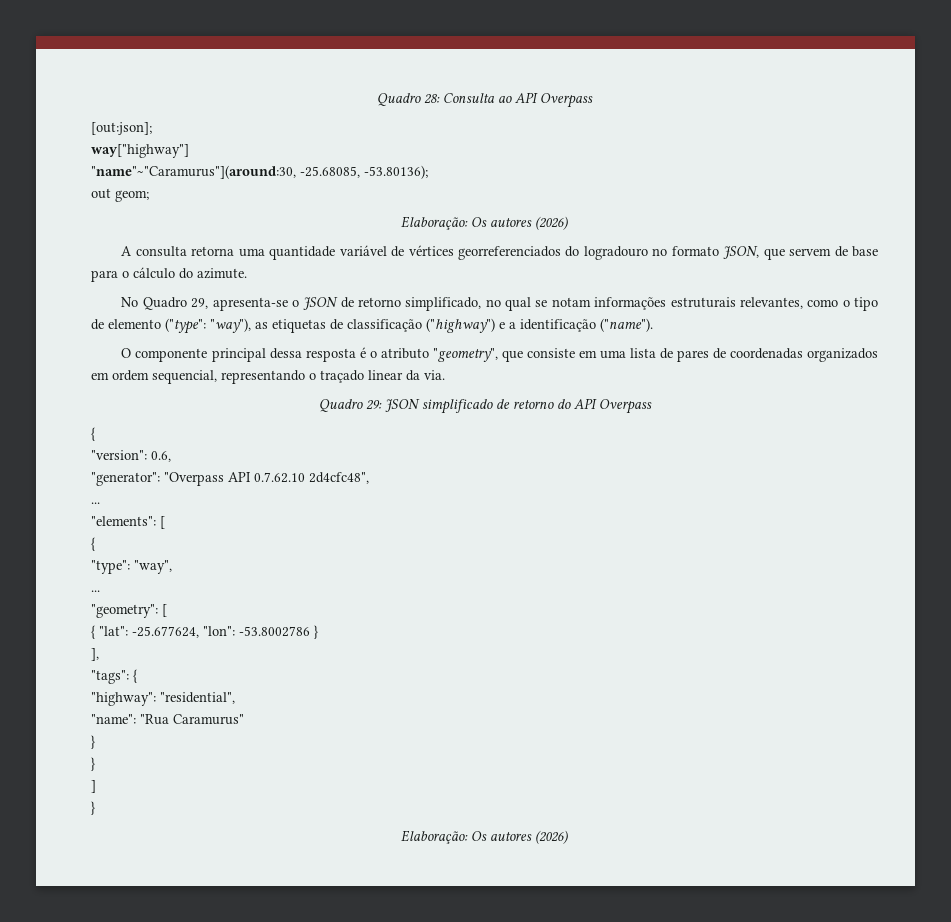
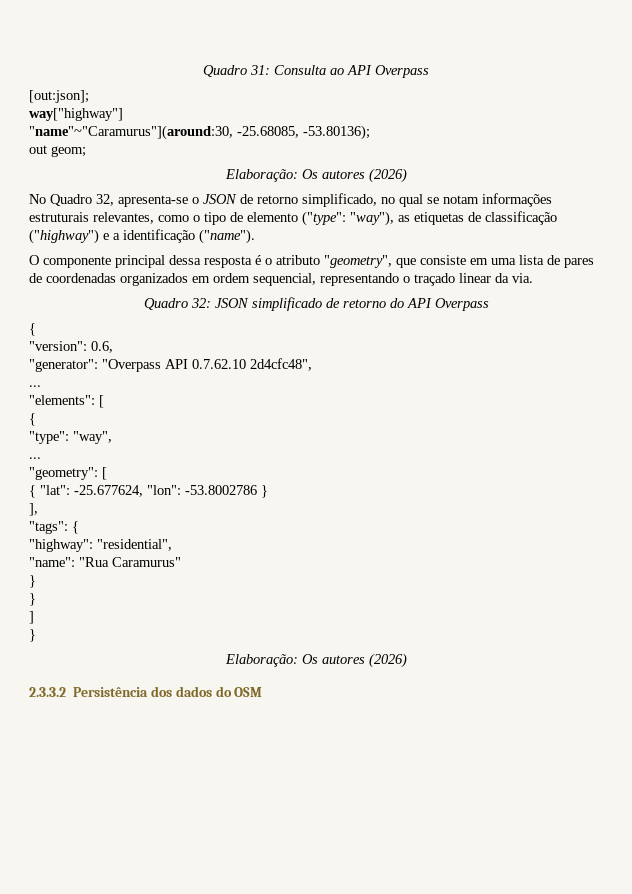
- Quadro 28: Consulta ao API Overpass
+ Quadro 31: Consulta ao API Overpass
- A consulta retorna uma quantidade variável de vértices georreferenciados do logradouro no formato JSON, que servem de base para o cálculo do azimute.
- No Quadro 29, apresenta-se o JSON de retorno simplificado, no qual se notam informações estruturais relevantes, como o tipo de elemento ("type": "way"), as etiquetas de classificação ("highway") e a identificação ("name").
+ No Quadro 32, apresenta-se o JSON de retorno simplificado, no qual se notam informações estruturais relevantes, como o tipo de elemento ("type": "way"), as etiquetas de classificação ("highway") e a identificação ("name").
- Quadro 29: JSON simplificado de retorno do API Overpass
+ Quadro 32: JSON simplificado de retorno do API Overpass
+ 2.3.3.2 Persistência dos dados do OSM

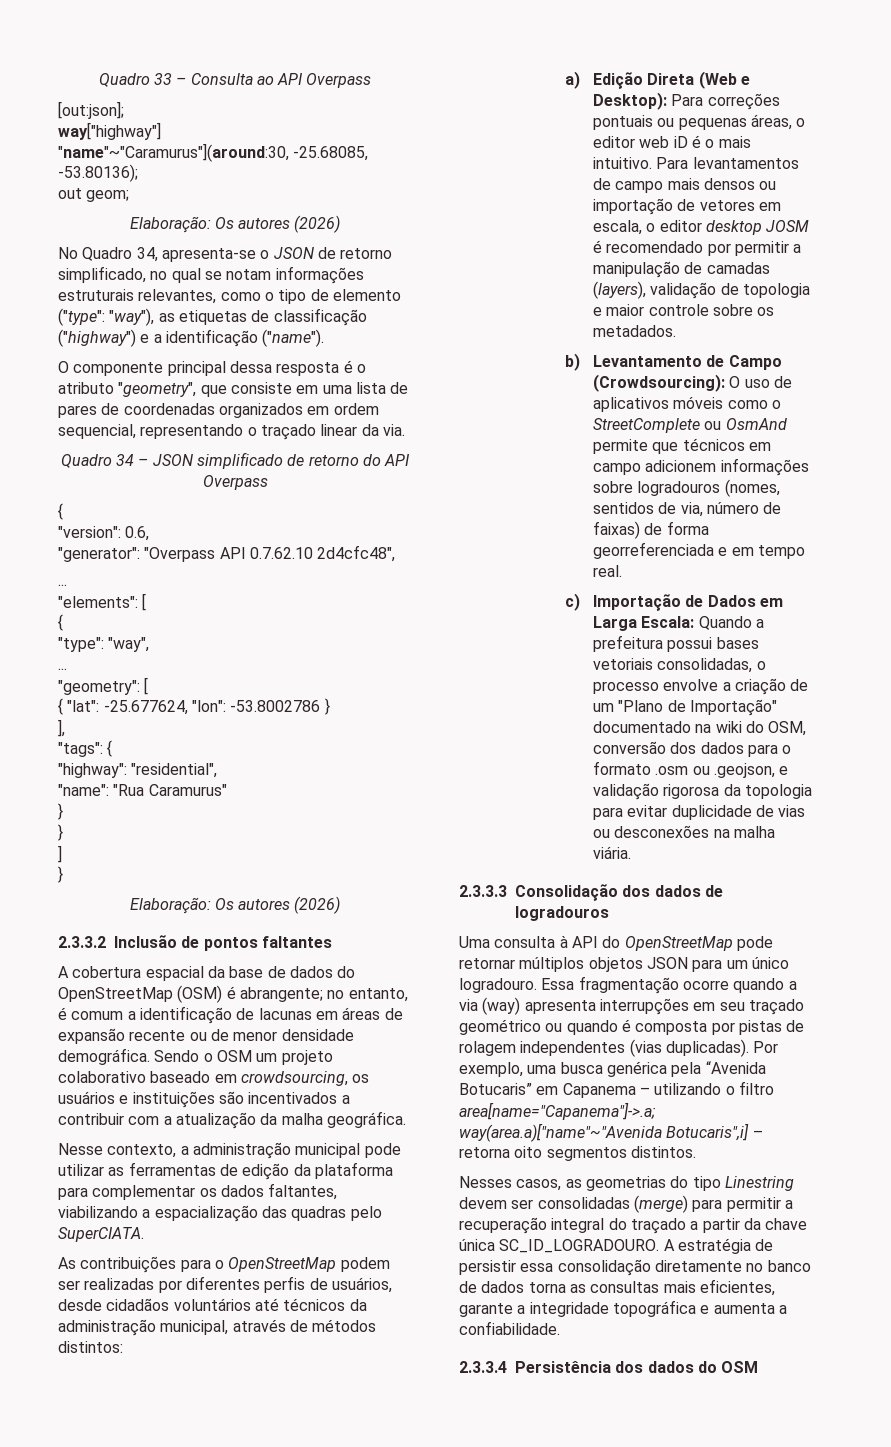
- Quadro 31: Consulta ao API Overpass
+ Quadro 33 – Consulta ao API Overpass
- No Quadro 32, apresenta-se o JSON de retorno simplificado, no qual se notam informações estruturais relevantes, como o tipo de elemento ("type": "way"), as etiquetas de classificação ("highway") e a identificação ("name").
+ No Quadro 34, apresenta-se o JSON de retorno simplificado, no qual se notam informações estruturais relevantes, como o tipo de elemento ("type": "way"), as etiquetas de classificação ("highway") e a identificação ("name").
- Quadro 32: JSON simplificado de retorno do API Overpass
+ Quadro 34 – JSON simplificado de retorno do API Overpass
- 2.3.3.2 Persistência dos dados do OSM
+ 2.3.3.2 Inclusão de pontos faltantes
+ A cobertura espacial da base de dados do OpenStreetMap (OSM) é abrangente; no entanto, é comum a identificação de lacunas em áreas de expansão recente ou de menor densidade demográfica. Sendo o OSM um projeto colaborativo baseado em crowdsourcing, os usuários e instituições são incentivados a contribuir com a atualização da malha geográfica.
+ Nesse contexto, a administração municipal pode utilizar as ferramentas de edição da plataforma para complementar os dados faltantes, viabilizando a espacialização das quadras pelo SuperCIATA.
+ As contribuições para o OpenStreetMap podem ser realizadas por diferentes perfis de usuários, desde cidadãos voluntários até técnicos da administração municipal, através de métodos distintos:
+ a) Edição Direta (Web e Desktop): Para correções pontuais ou pequenas áreas, o editor web iD é o mais intuitivo. Para levantamentos de campo mais densos ou importação de vetores em escala, o editor desktop JOSM é recomendado por permitir a manipulação de camadas (layers), validação de topologia e maior controle sobre os metadados.
+ b) Levantamento de Campo (Crowdsourcing): O uso de aplicativos móveis como o StreetComplete ou OsmAnd permite que técnicos em campo adicionem informações sobre logradouros (nomes, sentidos de via, número de faixas) de forma georreferenciada e em tempo real.
+ c) Importação de Dados em Larga Escala: Quando a prefeitura possui bases vetoriais consolidadas, o processo envolve a criação de um "Plano de Importação" documentado na wiki do OSM, conversão dos dados para o formato .osm ou .geojson, e validação rigorosa da topologia para evitar duplicidade de vias ou desconexões na malha viária.
+ 2.3.3.3 Consolidação dos dados de logradouros
+ Uma consulta à API do OpenStreetMap pode retornar múltiplos objetos JSON para um único logradouro. Essa fragmentação ocorre quando a via (way) apresenta interrupções em seu traçado geométrico ou quando é composta por pistas de rolagem independentes (vias duplicadas). Por exemplo, uma busca genérica pela “Avenida Botucaris” em Capanema – utilizando o filtro area[name="Capanema"]->.a; way(area.a)["name"~"Avenida Botucaris",i] – retorna oito segmentos distintos.
+ Nesses casos, as geometrias do tipo Linestring devem ser consolidadas (merge) para permitir a recuperação integral do traçado a partir da chave única SC_ID_LOGRADOURO. A estratégia de persistir essa consolidação diretamente no banco de dados torna as consultas mais eficientes, garante a integridade topográfica e aumenta a confiabilidade.
+ 2.3.3.4 Persistência dos dados do OSM

